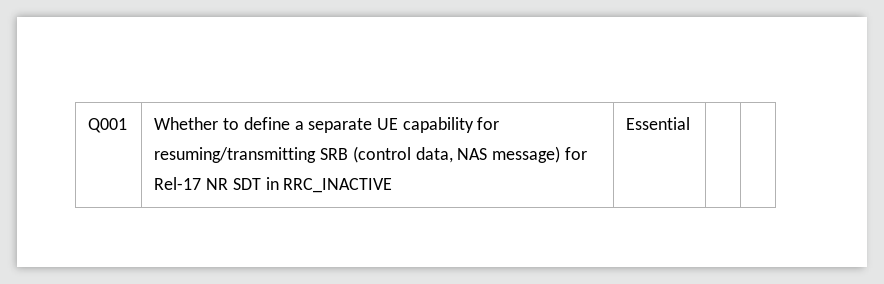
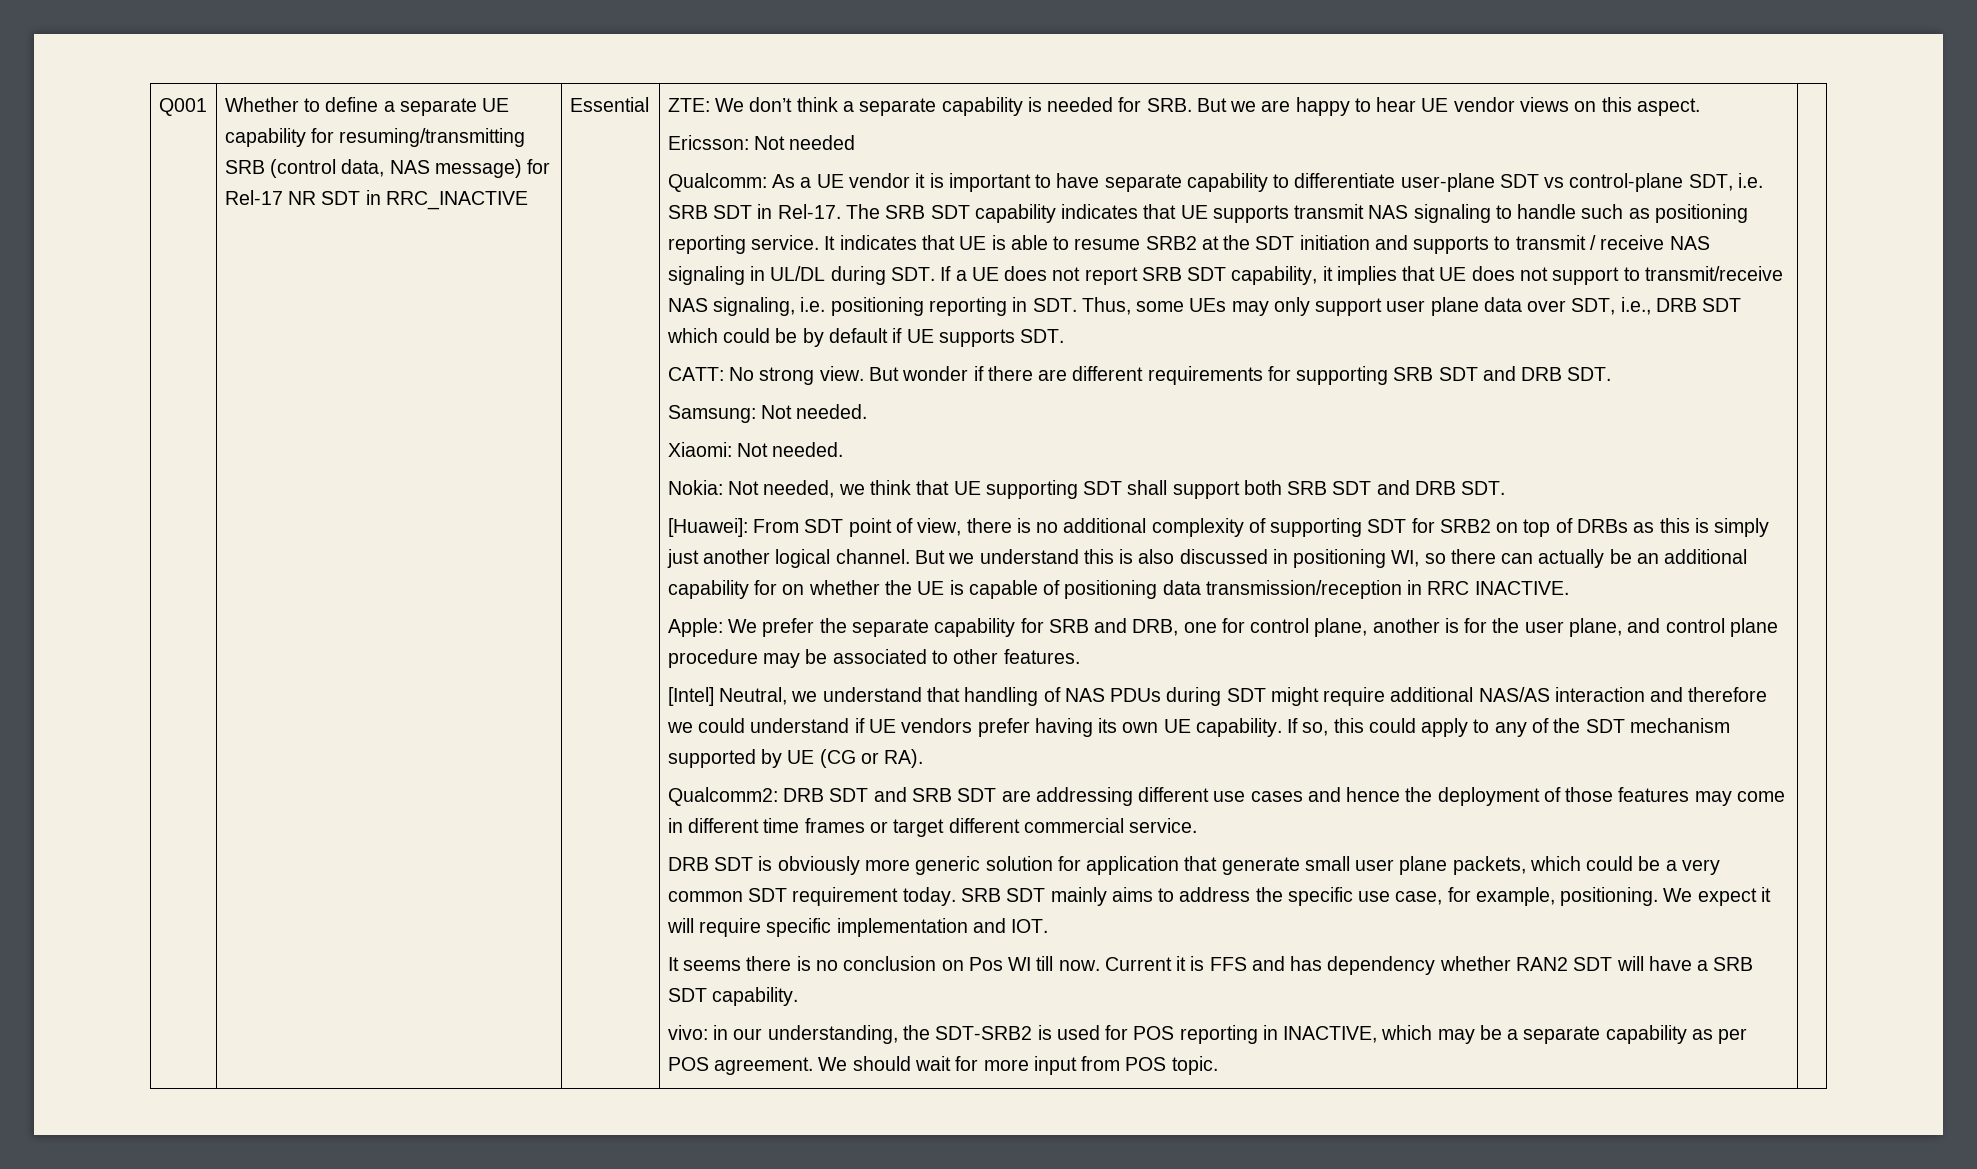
+ ZTE: We don’t think a separate capability is needed for SRB. But we are happy to hear UE vendor views on this aspect.
+ Ericsson: Not needed
+ Qualcomm: As a UE vendor it is important to have separate capability to differentiate user-plane SDT vs control-plane SDT, i.e. SRB SDT in Rel-17. The SRB SDT capability indicates that UE supports transmit NAS signaling to handle such as positioning reporting service. It indicates that UE is able to resume SRB2 at the SDT initiation and supports to transmit / receive NAS signaling in UL/DL during SDT. If a UE does not report SRB SDT capability, it implies that UE does not support to transmit/receive NAS signaling, i.e. positioning reporting in SDT. Thus, some UEs may only support user plane data over SDT, i.e., DRB SDT which could be by default if UE supports SDT.
+ CATT: No strong view. But wonder if there are different requirements for supporting SRB SDT and DRB SDT.
+ Samsung: Not needed.
+ Xiaomi: Not needed.
+ Nokia: Not needed, we think that UE supporting SDT shall support both SRB SDT and DRB SDT.
+ [Huawei]: From SDT point of view, there is no additional complexity of supporting SDT for SRB2 on top of DRBs as this is simply just another logical channel. But we understand this is also discussed in positioning WI, so there can actually be an additional capability for on whether the UE is capable of positioning data transmission/reception in RRC INACTIVE.
+ Apple: We prefer the separate capability for SRB and DRB, one for control plane, another is for the user plane, and control plane procedure may be associated to other features.
+ [Intel] Neutral, we understand that handling of NAS PDUs during SDT might require additional NAS/AS interaction and therefore we could understand if UE vendors prefer having its own UE capability. If so, this could apply to any of the SDT mechanism supported by UE (CG or RA).
+ Qualcomm2: DRB SDT and SRB SDT are addressing different use cases and hence the deployment of those features may come in different time frames or target different commercial service.
+ DRB SDT is obviously more generic solution for application that generate small user plane packets, which could be a very common SDT requirement today. SRB SDT mainly aims to address the specific use case, for example, positioning. We expect it will require specific implementation and IOT.
+ It seems there is no conclusion on Pos WI till now. Current it is FFS and has dependency whether RAN2 SDT will have a SRB SDT capability.
+ vivo: in our understanding, the SDT-SRB2 is used for POS reporting in INACTIVE, which may be a separate capability as per POS agreement. We should wait for more input from POS topic.

